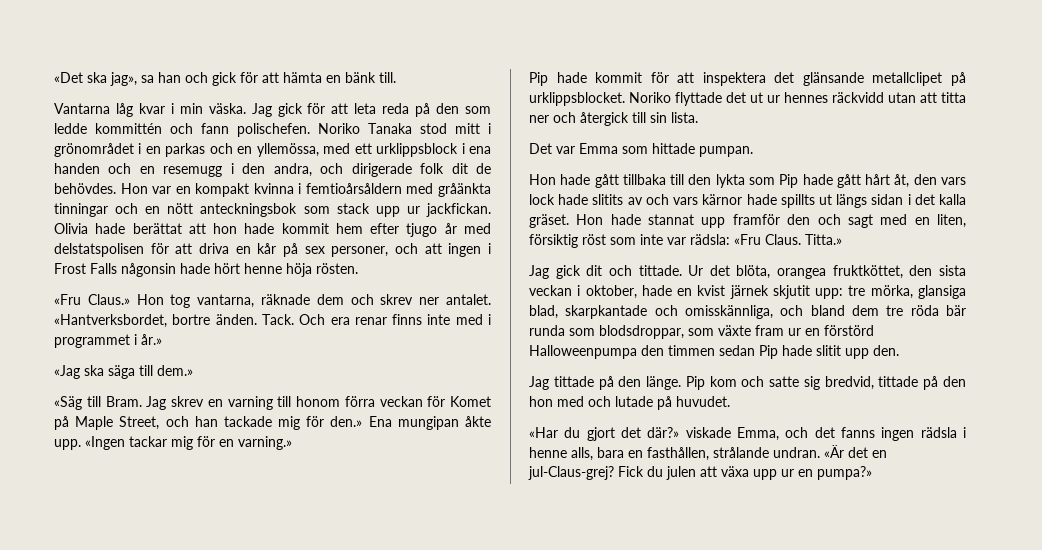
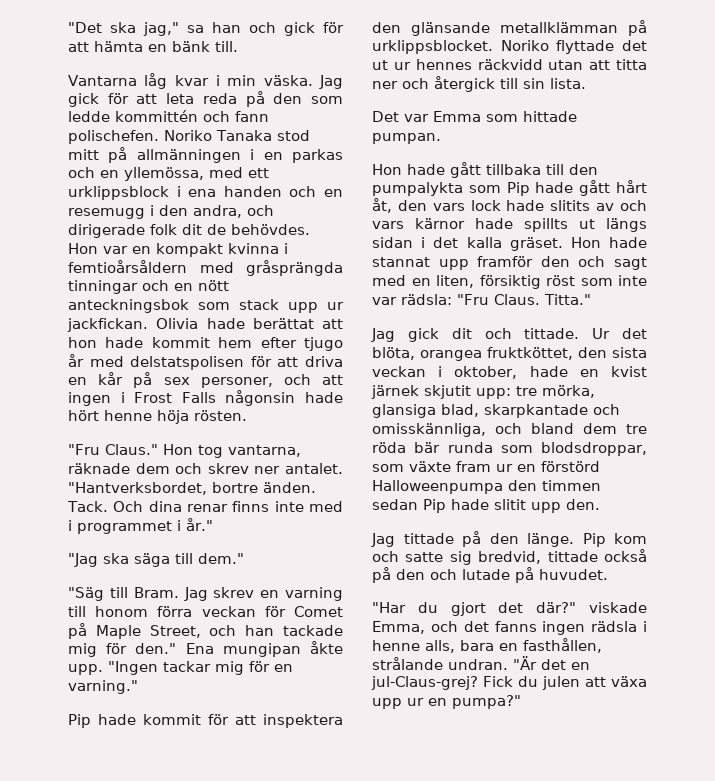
- «Det ska jag», sa han och gick för att hämta en bänk till.
+ "Det ska jag," sa han och gick för att hämta en bänk till.
- Noriko Tanaka stod mitt i grönområdet i en parkas och en yllemössa, med ett urklippsblock i ena handen och en resemugg i den andra, och dirigerade folk dit de behövdes.
+ Noriko Tanaka stod mitt på allmänningen i en parkas och en yllemössa, med ett urklippsblock i ena handen och en resemugg i den andra, och dirigerade folk dit de behövdes.
- Hon var en kompakt kvinna i femtioårsåldern med gråänkta tinningar och en nött anteckningsbok som stack upp ur jackfickan.
+ Hon var en kompakt kvinna i femtioårsåldern med gråsprängda tinningar och en nött anteckningsbok som stack upp ur jackfickan.
- «Fru Claus.»
+ "Fru Claus."
- «Hantverksbordet, bortre änden.
+ "Hantverksbordet, bortre änden.
- Och era renar finns inte med i programmet i år.»
- «Jag ska säga till dem.»
- «Säg till Bram.
+ Och dina renar finns inte med i programmet i år."
+ "Jag ska säga till dem."
+ "Säg till Bram.
- Jag skrev en varning till honom förra veckan för Komet på Maple Street, och han tackade mig för den.»
+ Jag skrev en varning till honom förra veckan för Comet på Maple Street, och han tackade mig för den."
- «Ingen tackar mig för en varning.»
+ "Ingen tackar mig för en varning."
- Pip hade kommit för att inspektera det glänsande metallclipet på urklippsblocket.
+ Pip hade kommit för att inspektera den glänsande metallklämman på urklippsblocket.
- Hon hade gått tillbaka till den lykta som Pip hade gått hårt åt, den vars lock hade slitits av och vars kärnor hade spillts ut längs sidan i det kalla gräset.
+ Hon hade gått tillbaka till den pumpalykta som Pip hade gått hårt åt, den vars lock hade slitits av och vars kärnor hade spillts ut längs sidan i det kalla gräset.
- Hon hade stannat upp framför den och sagt med en liten, försiktig röst som inte var rädsla: «Fru Claus. Titta.»
+ Hon hade stannat upp framför den och sagt med en liten, försiktig röst som inte var rädsla: "Fru Claus. Titta."
- Pip kom och satte sig bredvid, tittade på den hon med och lutade på huvudet.
+ Pip kom och satte sig bredvid, tittade också på den och lutade på huvudet.
- «Har du gjort det där?» viskade Emma, och det fanns ingen rädsla i henne alls, bara en fasthållen, strålande undran.
+ "Har du gjort det där?" viskade Emma, och det fanns ingen rädsla i henne alls, bara en fasthållen, strålande undran.
- «Är det en jul-Claus-grej?
+ "Är det en jul-Claus-grej?
- Fick du julen att växa upp ur en pumpa?»
+ Fick du julen att växa upp ur en pumpa?"

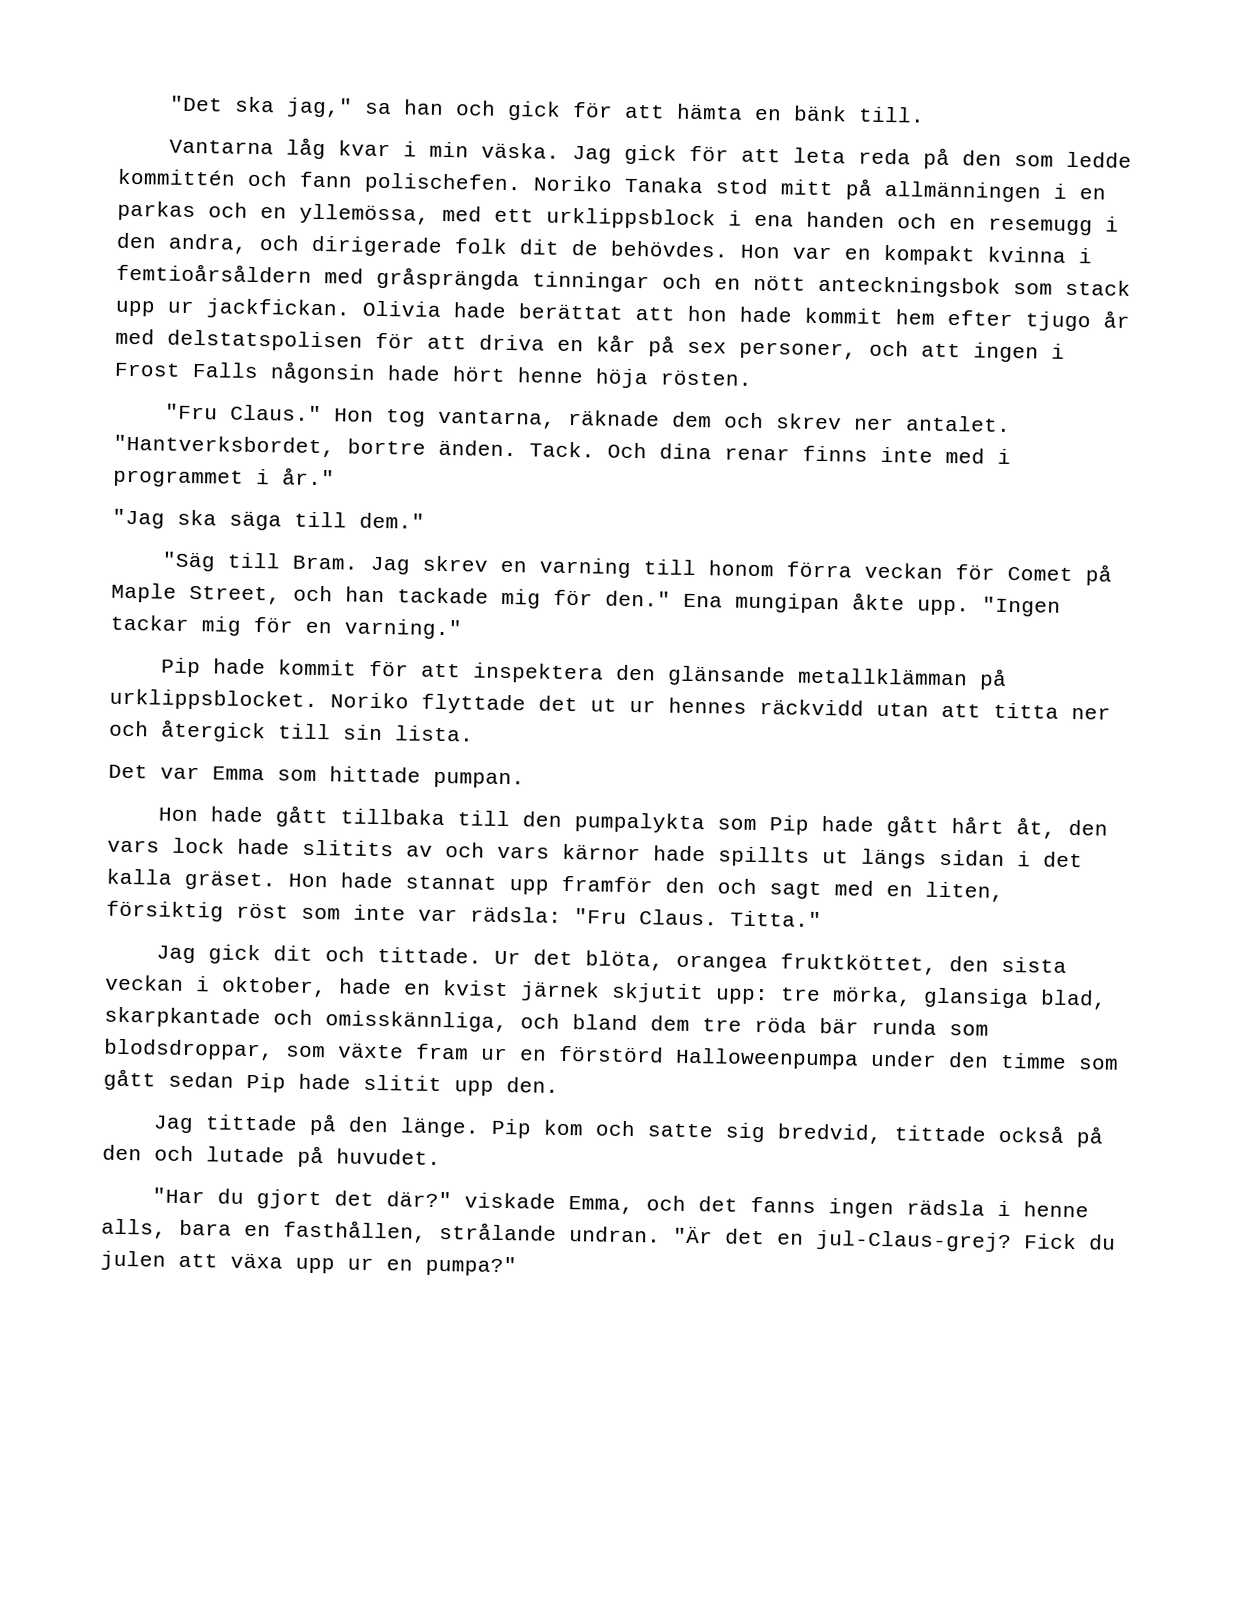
- Ur det blöta, orangea fruktköttet, den sista veckan i oktober, hade en kvist järnek skjutit upp: tre mörka, glansiga blad, skarpkantade och omisskännliga, och bland dem tre röda bär runda som blodsdroppar, som växte fram ur en förstörd Halloweenpumpa den timmen sedan Pip hade slitit upp den.
+ Ur det blöta, orangea fruktköttet, den sista veckan i oktober, hade en kvist järnek skjutit upp: tre mörka, glansiga blad, skarpkantade och omisskännliga, och bland dem tre röda bär runda som blodsdroppar, som växte fram ur en förstörd Halloweenpumpa under den timme som gått sedan Pip hade slitit upp den.

